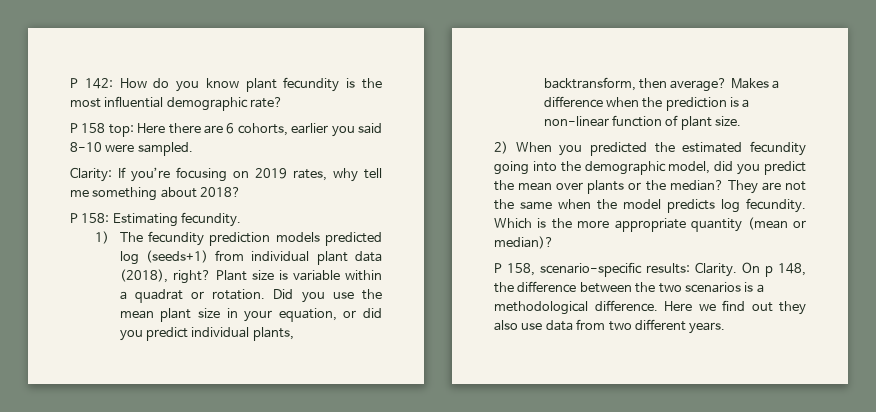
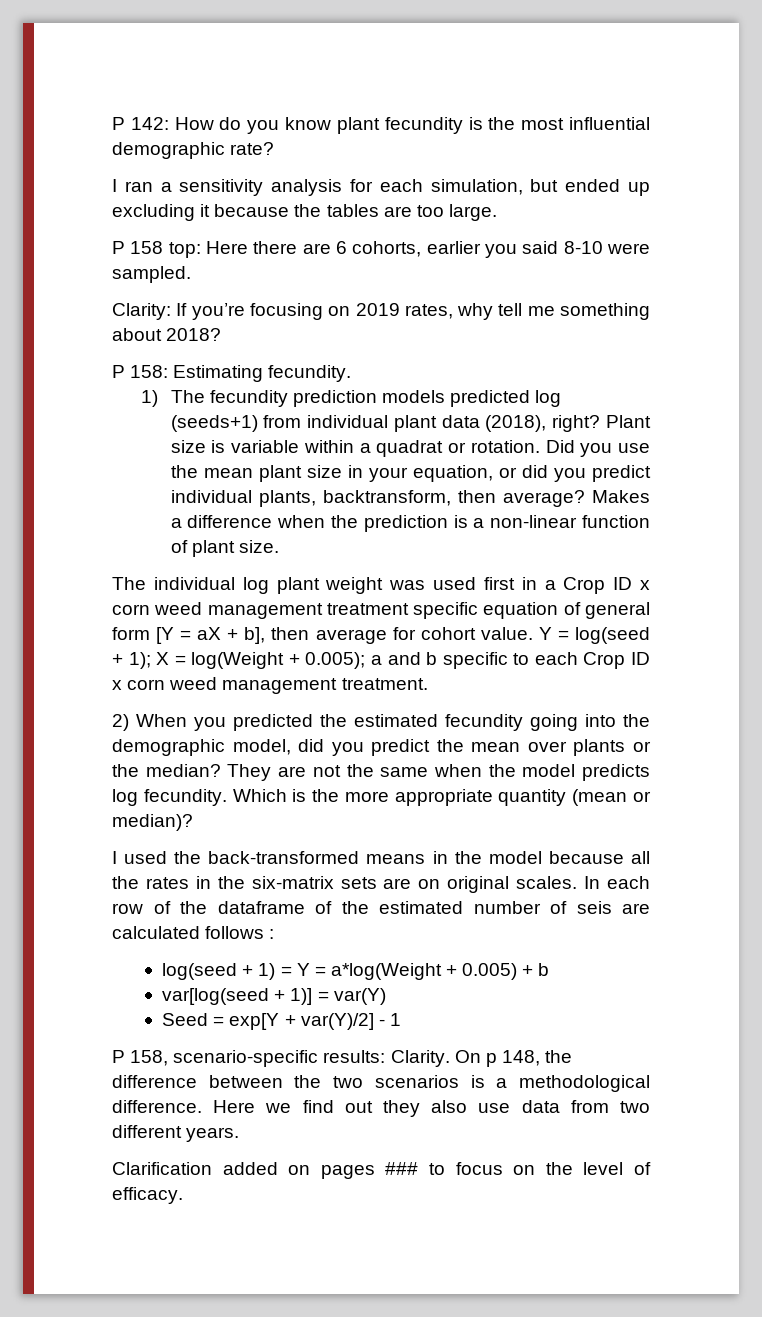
+ I ran a sensitivity analysis for each simulation, but ended up excluding it because the tables are too large.
+ The individual log plant weight was used first in a Crop ID x corn weed management treatment specific equation of general form [Y = aX + b], then average for cohort value. Y = log(seed + 1); X = log(Weight + 0.005); a and b specific to each Crop ID x corn weed management treatment.
+ I used the back-transformed means in the model because all the rates in the six-matrix sets are on original scales. In each row of the dataframe of the estimated number of seis are calculated follows :
+ log(seed + 1) = Y = a*log(Weight + 0.005) + b
+ var[log(seed + 1)] = var(Y)
+ Seed = exp[Y + var(Y)/2] - 1
+ Clarification added on pages ### to focus on the level of efficacy.

